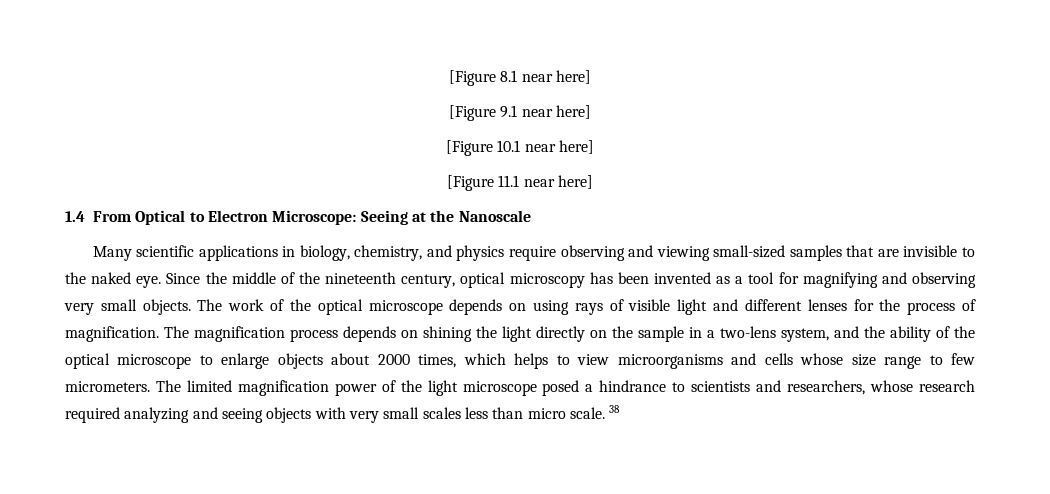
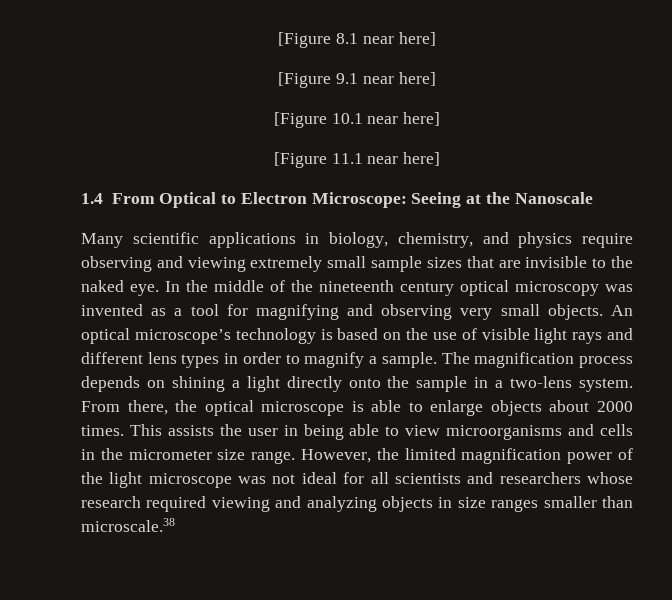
- Many scientific applications in biology, chemistry, and physics require observing and viewing small-sized samples that are invisible to the naked eye.
+ Many scientific applications in biology, chemistry, and physics require observing and viewing extremely small sample sizes that are invisible to the naked eye.
- Since the middle of the nineteenth century, optical microscopy has been invented as a tool for magnifying and observing very small objects.
+ In the middle of the nineteenth century optical microscopy was invented as a tool for magnifying and observing very small objects.
- The work of the optical microscope depends on using rays of visible light and different lenses for the process of magnification.
+ An optical microscope’s technology is based on the use of visible light rays and different lens types in order to magnify a sample.
- The magnification process depends on shining the light directly on the sample in a two-lens system, and the ability of the optical microscope to enlarge objects about 2000 times, which helps to view microorganisms and cells whose size range to few micrometers. The limited magnification power of the light microscope posed a hindrance to scientists and researchers, whose research required analyzing and seeing objects with very small scales less than micro scale. 38
+ The magnification process depends on shining a light directly onto the sample in a two-lens system. From there, the optical microscope is able to enlarge objects about 2000 times. This assists the user in being able to view microorganisms and cells in the micrometer size range. However, the limited magnification power of the light microscope was not ideal for all scientists and researchers whose research required viewing and analyzing objects in size ranges smaller than microscale.38

